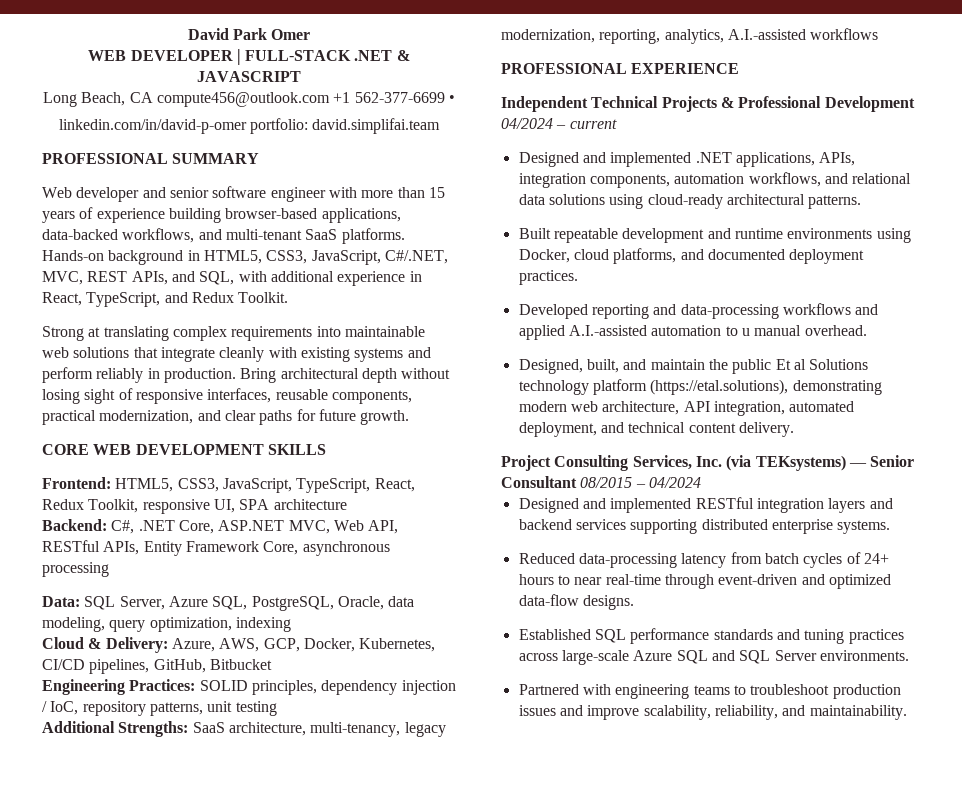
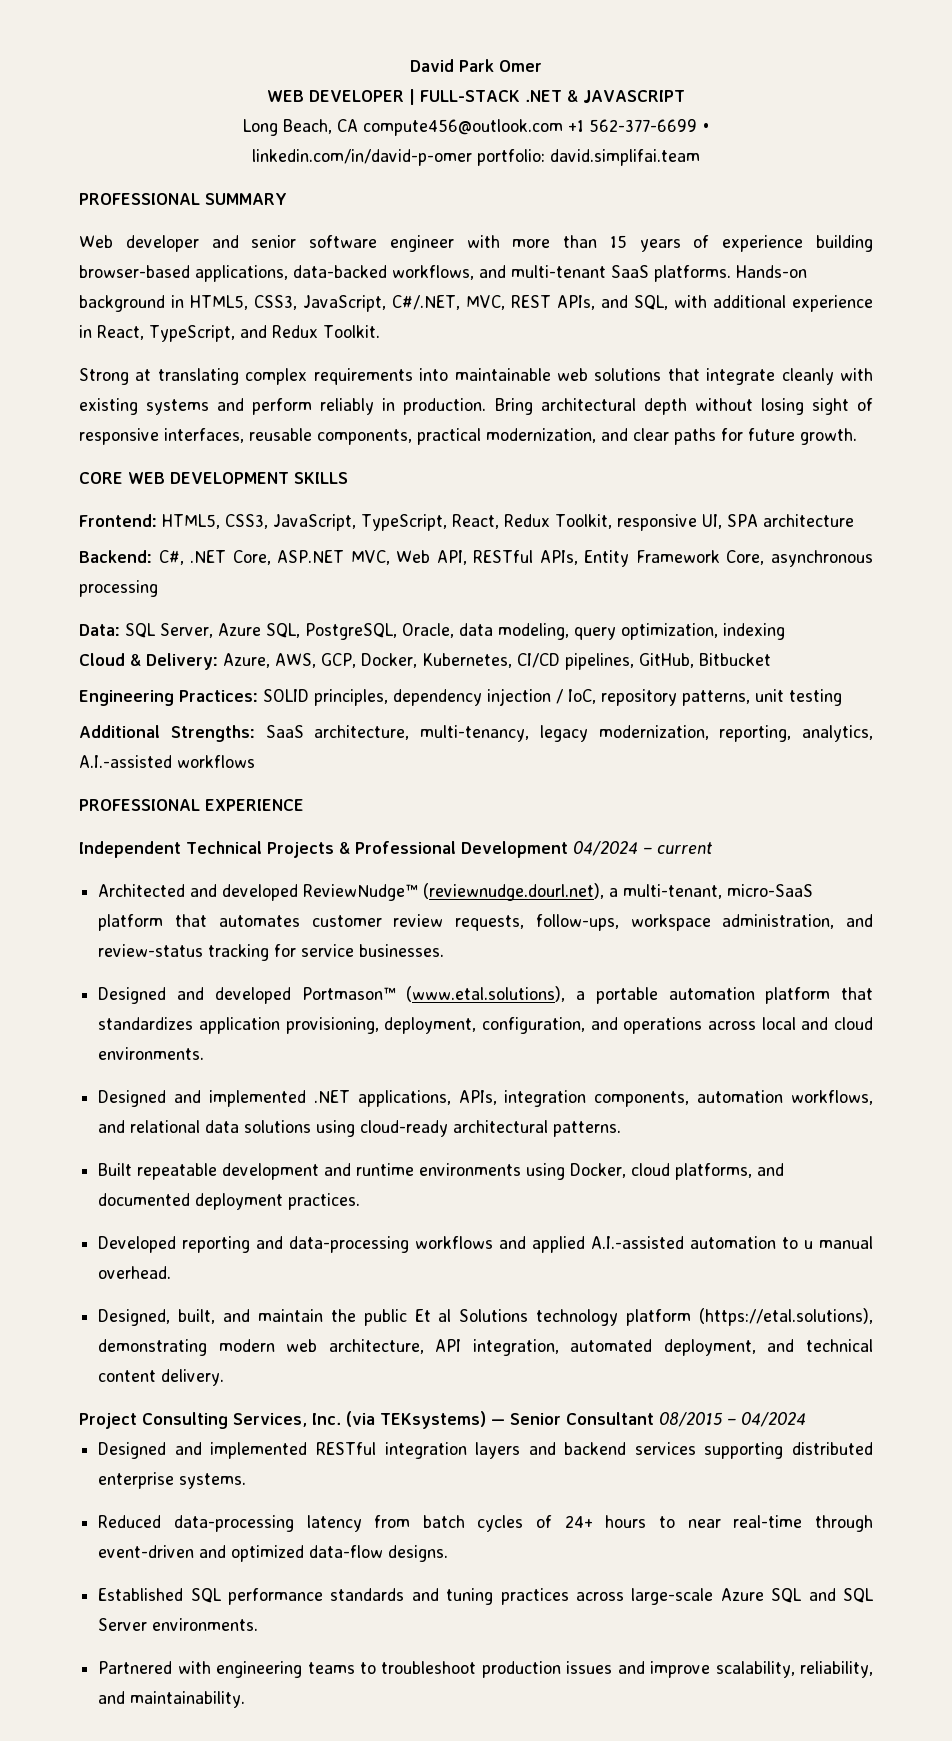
+ Architected and developed ReviewNudge™ (reviewnudge.dourl.net), a multi-tenant, micro-SaaS platform that automates customer review requests, follow-ups, workspace administration, and review-status tracking for service businesses.
+ Designed and developed Portmason™ (www.etal.solutions), a portable automation platform that standardizes application provisioning, deployment, configuration, and operations across local and cloud environments.

